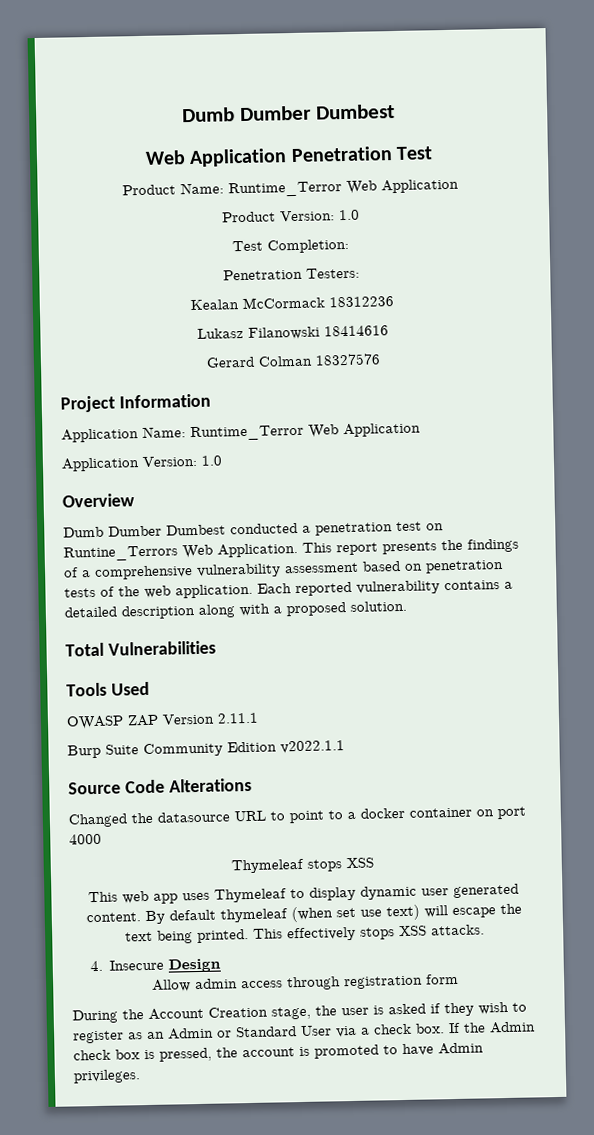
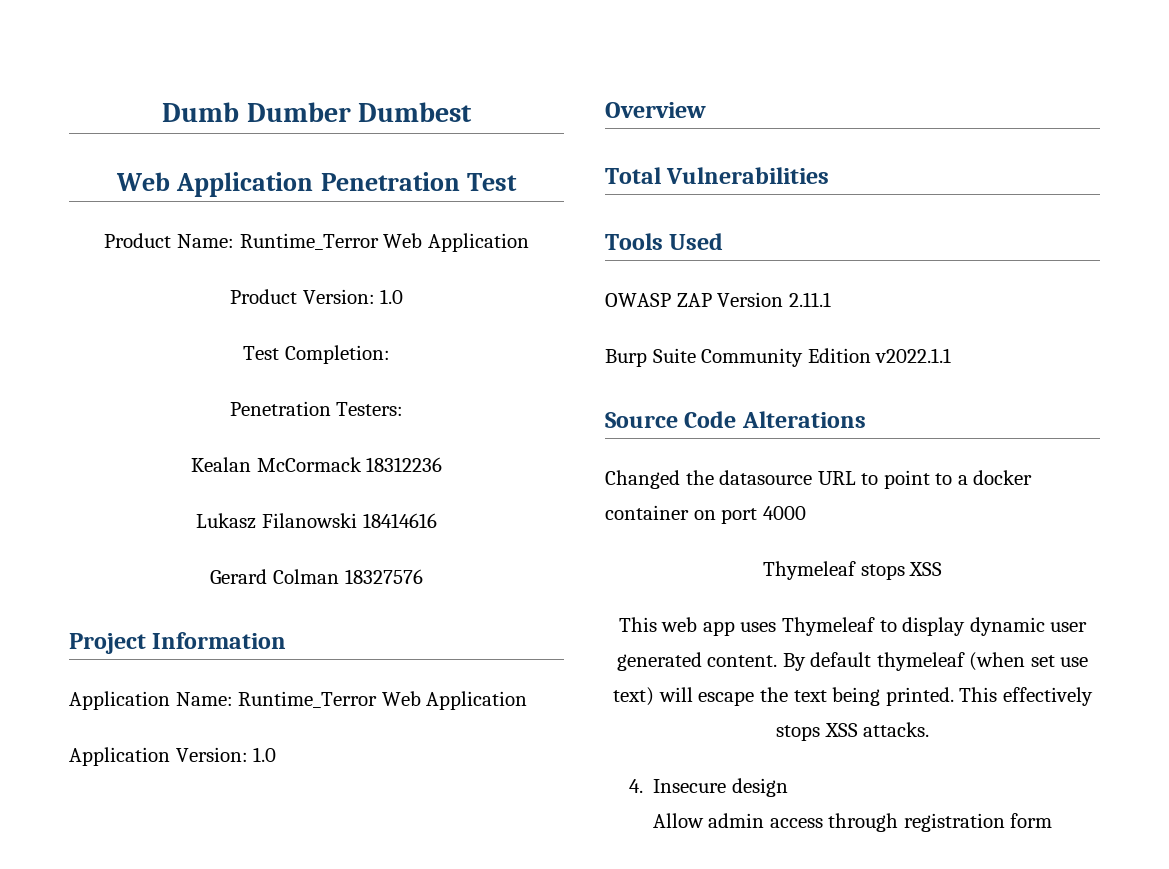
- Dumb Dumber Dumbest conducted a penetration test on Runtine_Terrors Web Application. This report presents the findings of a comprehensive vulnerability assessment based on penetration tests of the web application. Each reported vulnerability contains a detailed description along with a proposed solution.
- 4. Insecure Design
+ 4. Insecure design
- During the Account Creation stage, the user is asked if they wish to register as an Admin or Standard User via a check box. If the Admin check box is pressed, the account is promoted to have Admin privileges.

